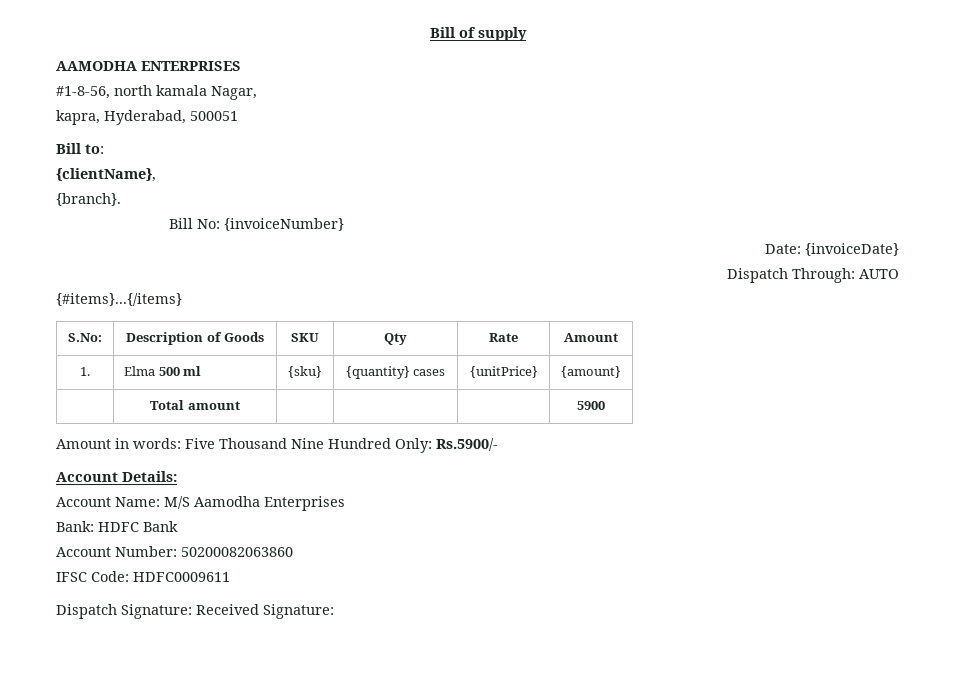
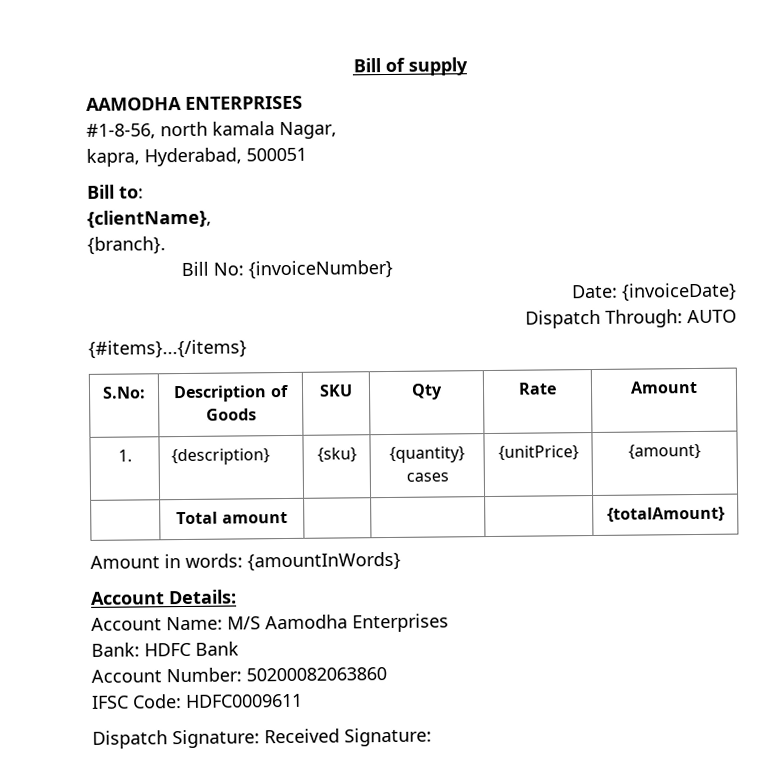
- 1. | Elma 500 ml | {sku} | {quantity} cases | {unitPrice} | {amount}
+ 1. | {description} | {sku} | {quantity} cases | {unitPrice} | {amount}
- | Total amount | | | | 5900
+ | Total amount | | | | {totalAmount}
- Amount in words: Five Thousand Nine Hundred Only: Rs.5900/-
+ Amount in words: {amountInWords}

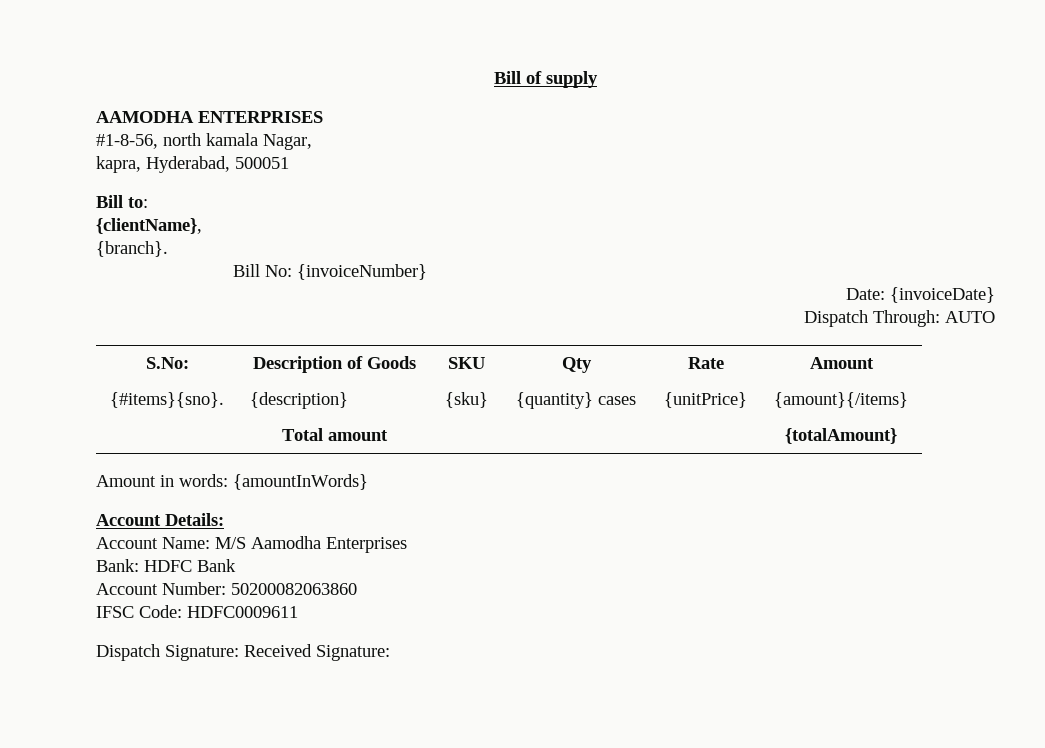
- {#items}...{/items}
- 1. | {description} | {sku} | {quantity} cases | {unitPrice} | {amount}
+ {#items}{sno}. | {description} | {sku} | {quantity} cases | {unitPrice} | {amount}{/items}

